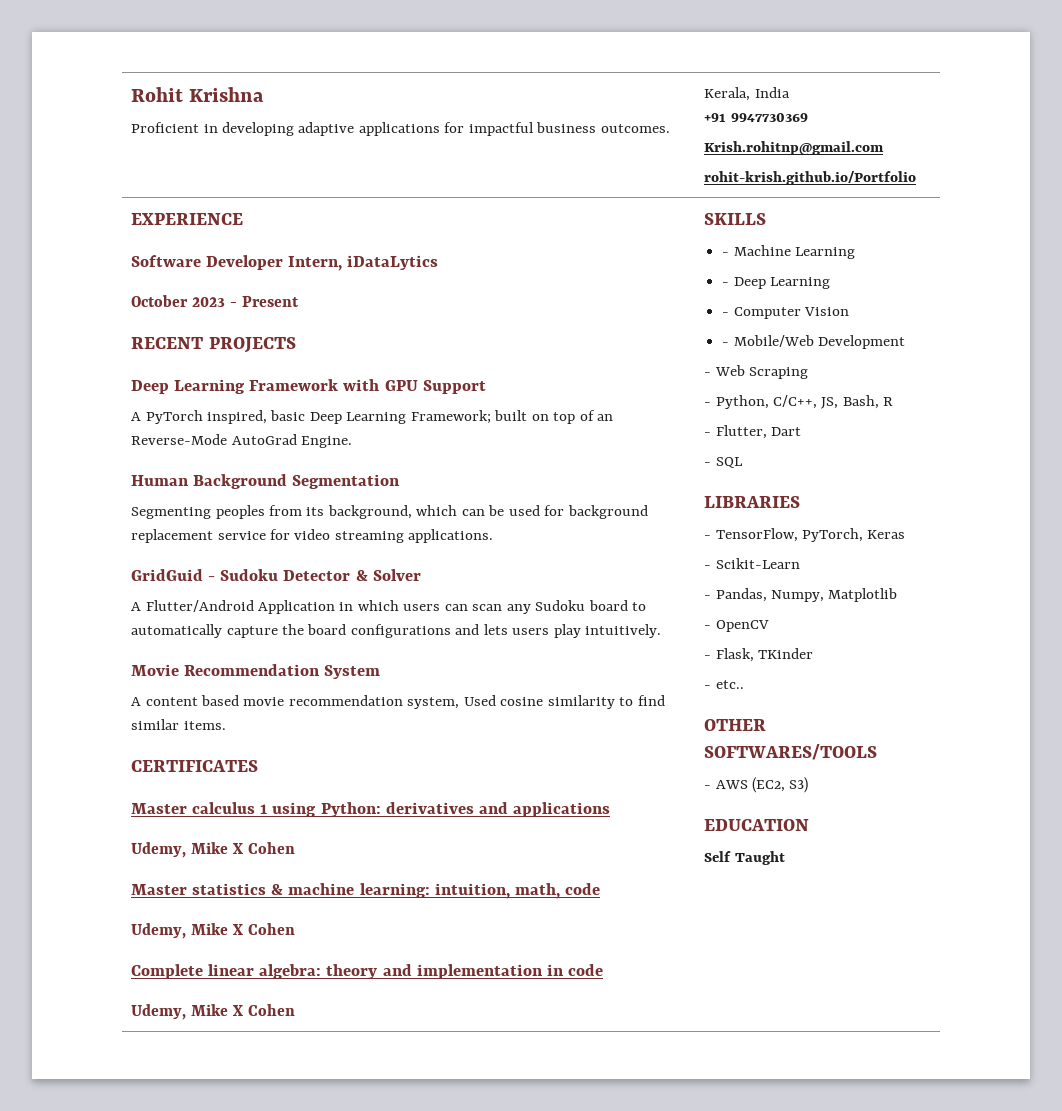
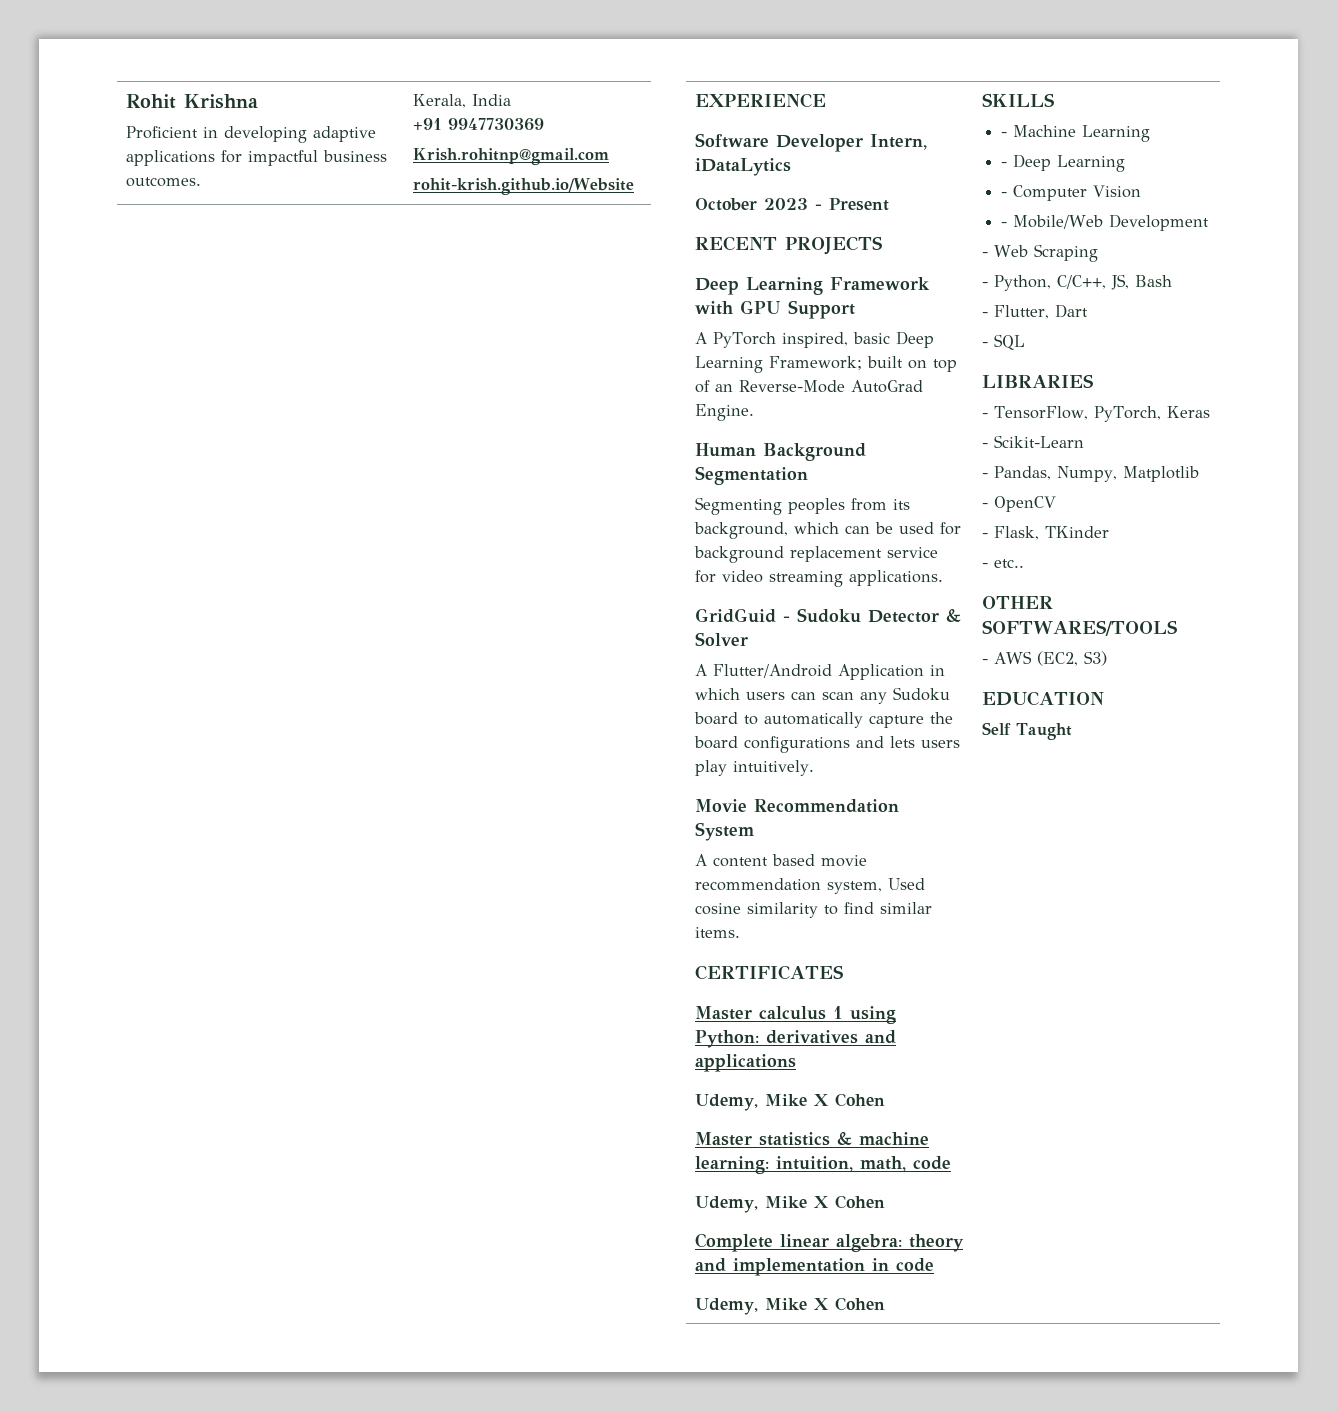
  Rohit Krishna
  Proficient in developing adaptive applications for impactful business outcomes. | Kerala, India
  +91 9947730369
  Krish.rohitnp@gmail.com
- rohit-krish.github.io/Portfolio
+ rohit-krish.github.io/Website
- - Python, C/C++, JS, Bash, R
+ - Python, C/C++, JS, Bash

